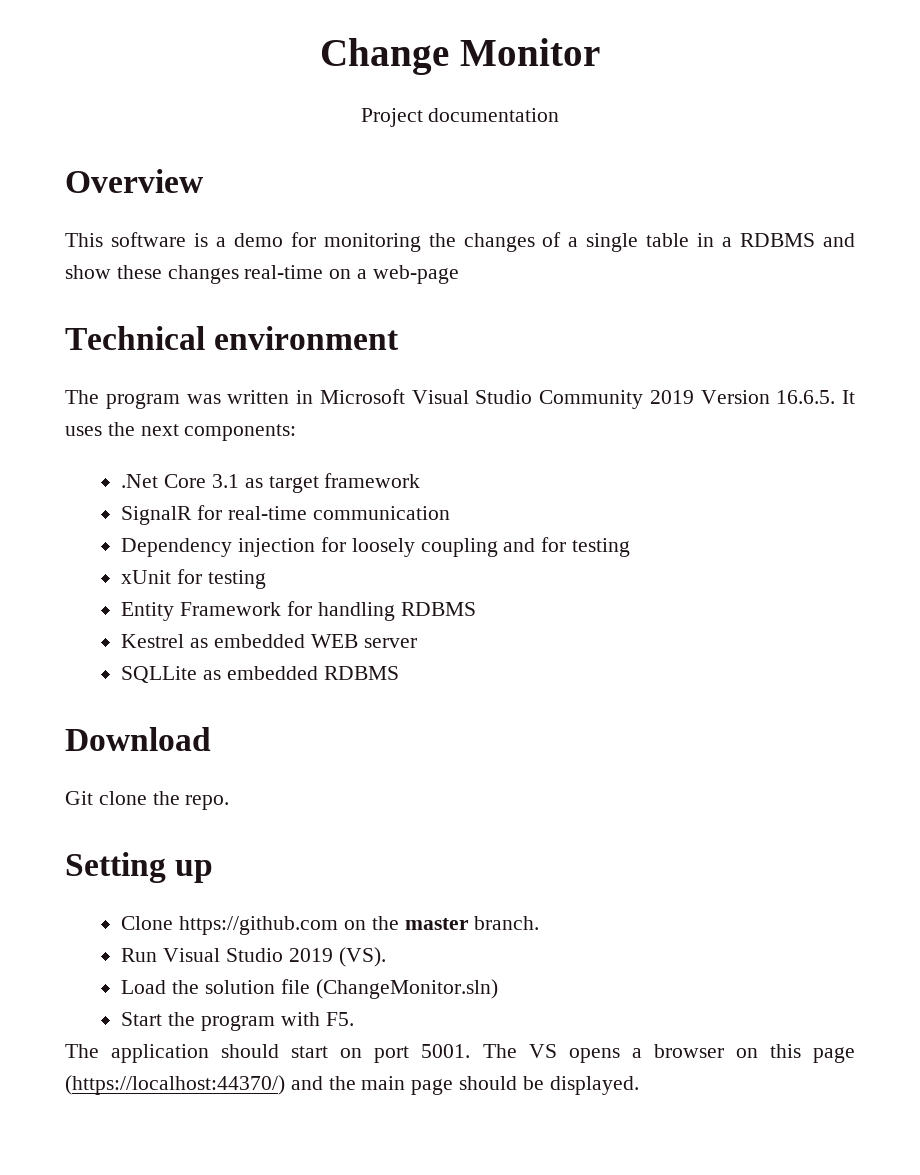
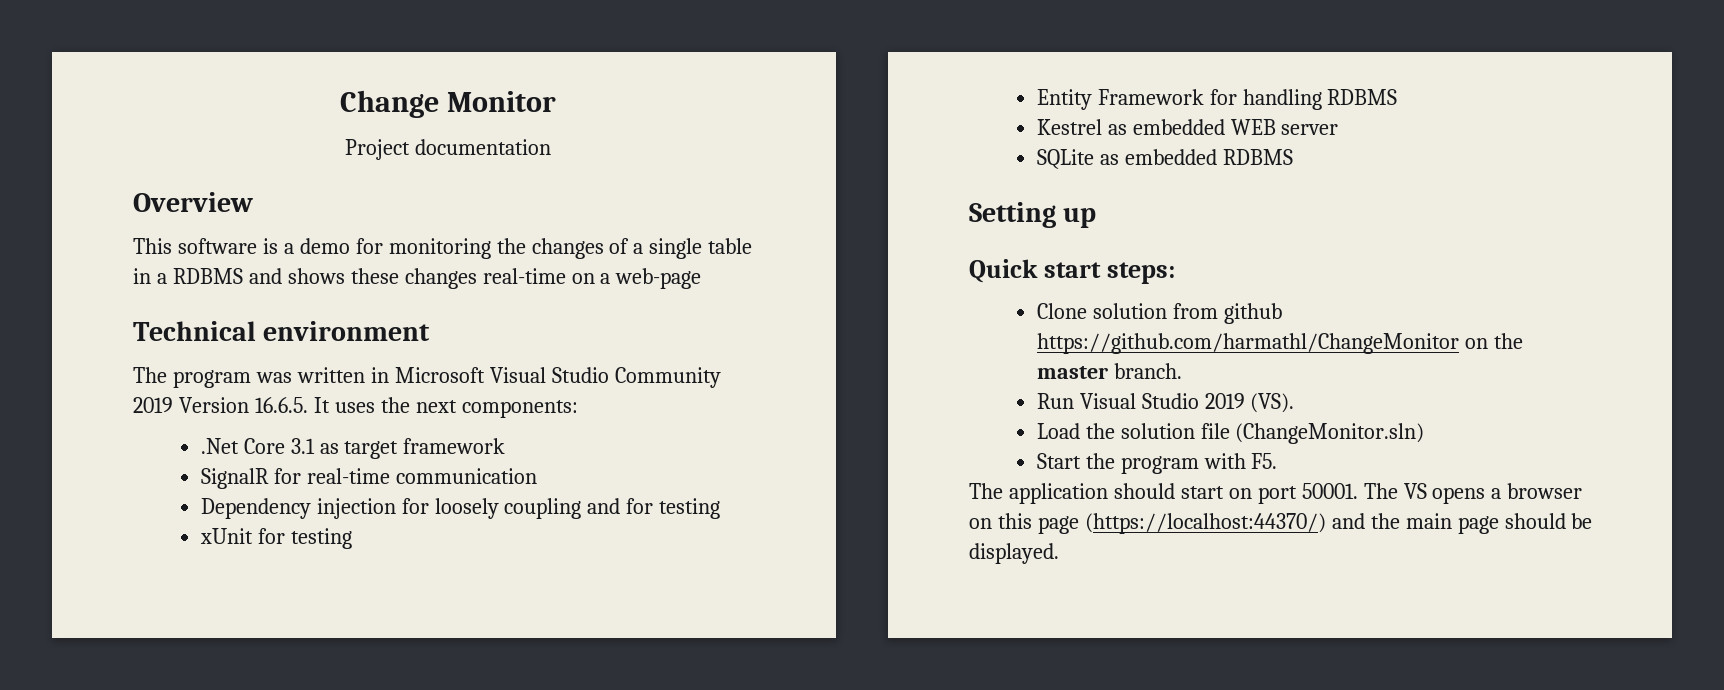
- This software is a demo for monitoring the changes of a single table in a RDBMS and show these changes real-time on a web-page
+ This software is a demo for monitoring the changes of a single table in a RDBMS and shows these changes real-time on a web-page
- SQLLite as embedded RDBMS
+ SQLite as embedded RDBMS
- Download
- Git clone the repo.
  Setting up
- Clone https://github.com on the master branch.
+ Quick start steps:
+ Clone solution from github https://github.com/harmathl/ChangeMonitor on the master branch.
- The application should start on port 5001.
+ The application should start on port 50001.

